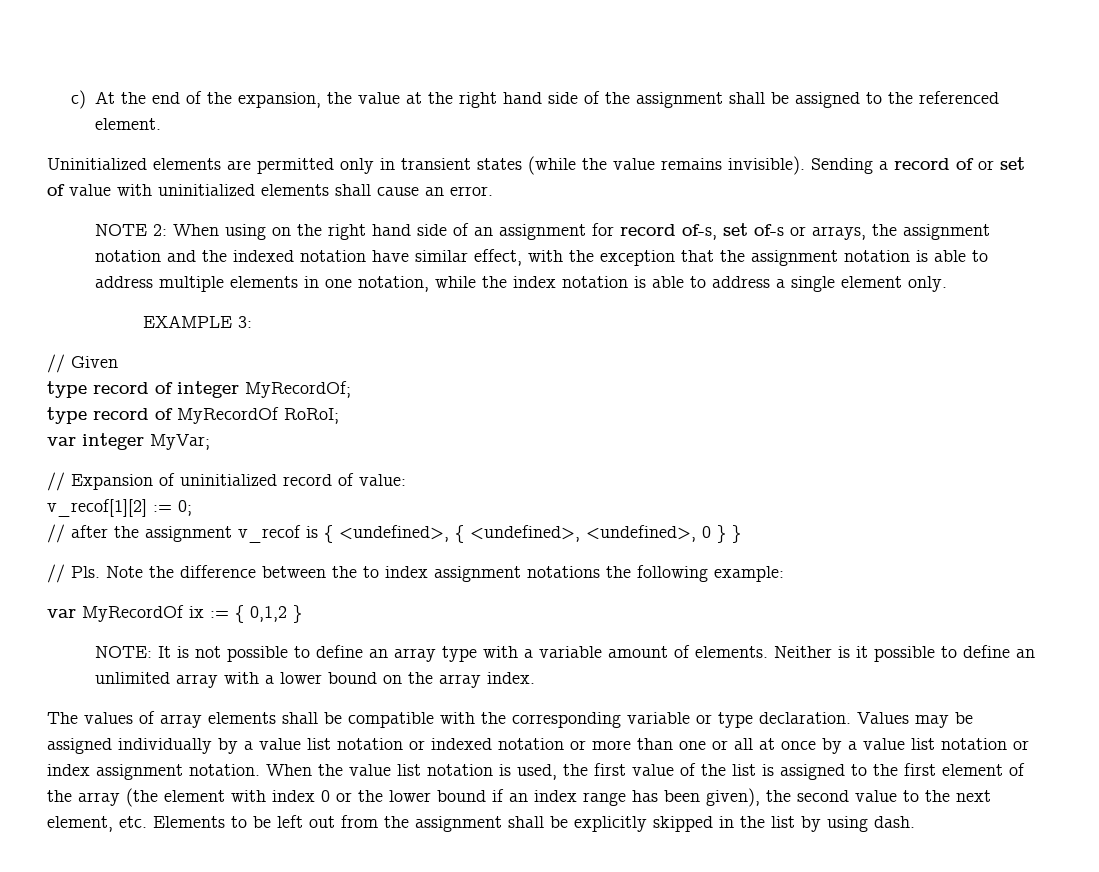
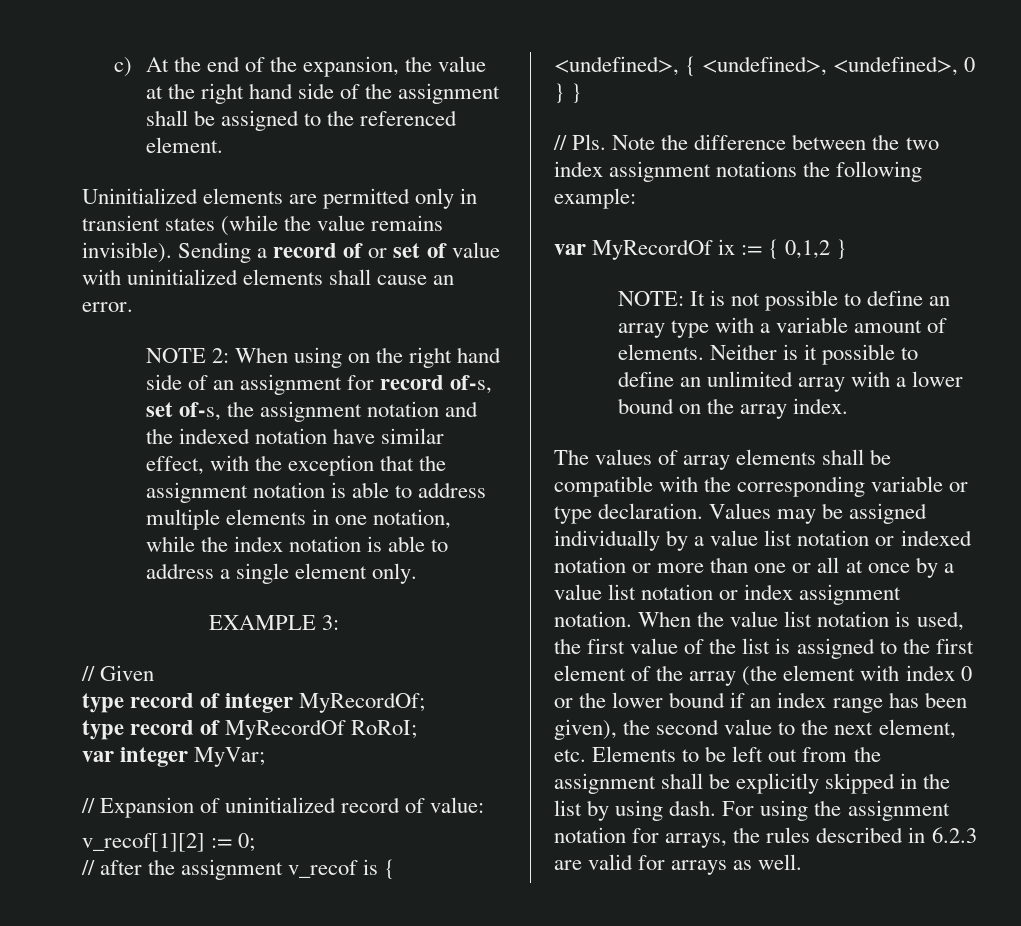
- NOTE 2: When using on the right hand side of an assignment for record of-s, set of-s or arrays, the assignment notation and the indexed notation have similar effect, with the exception that the assignment notation is able to address multiple elements in one notation, while the index notation is able to address a single element only.
+ NOTE 2: When using on the right hand side of an assignment for record of-s, set of-s, the assignment notation and the indexed notation have similar effect, with the exception that the assignment notation is able to address multiple elements in one notation, while the index notation is able to address a single element only.
- // Pls. Note the difference between the to index assignment notations the following example:
+ // Pls. Note the difference between the two index assignment notations the following example:
+ For using the assignment notation for arrays, the rules described in 6.2.3 are valid for arrays as well.

